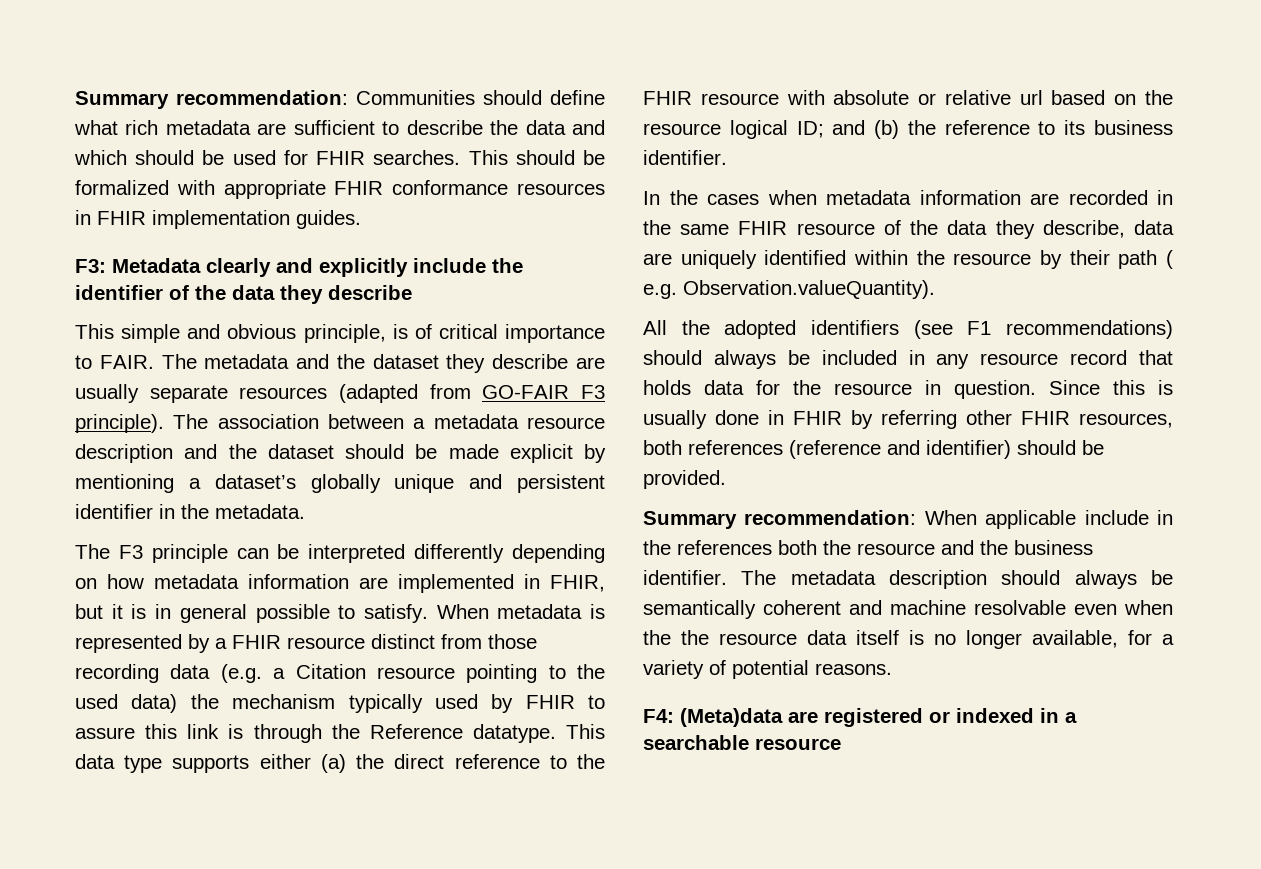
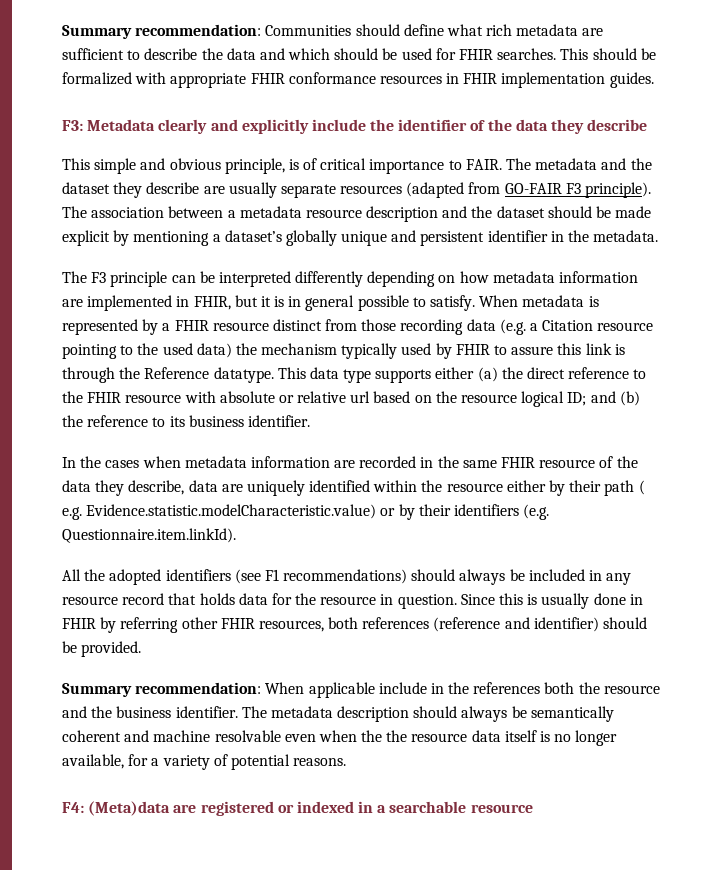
- In the cases when metadata information are recorded in the same FHIR resource of the data they describe, data are uniquely identified within the resource by their path ( e.g. Observation.valueQuantity).
+ In the cases when metadata information are recorded in the same FHIR resource of the data they describe, data are uniquely identified within the resource either by their path ( e.g. Evidence.statistic.modelCharacteristic.value) or by their identifiers (e.g. Questionnaire.item.linkId).

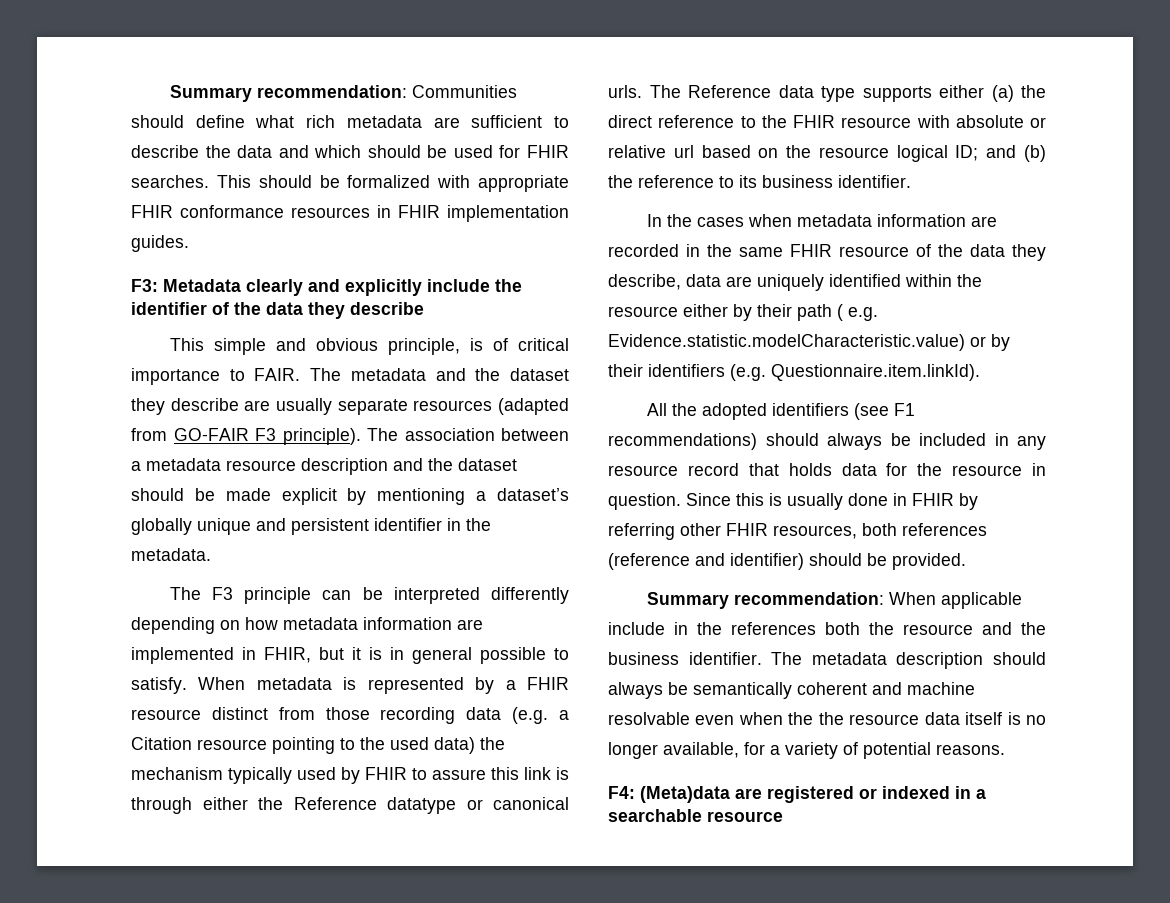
- When metadata is represented by a FHIR resource distinct from those recording data (e.g. a Citation resource pointing to the used data) the mechanism typically used by FHIR to assure this link is through the Reference datatype. This data type supports either (a) the direct reference to the FHIR resource with absolute or relative url based on the resource logical ID;
+ When metadata is represented by a FHIR resource distinct from those recording data (e.g. a Citation resource pointing to the used data) the mechanism typically used by FHIR to assure this link is through either the Reference datatype or canonical urls. The Reference data type supports either (a) the direct reference to the FHIR resource with absolute or relative url based on the resource logical ID;

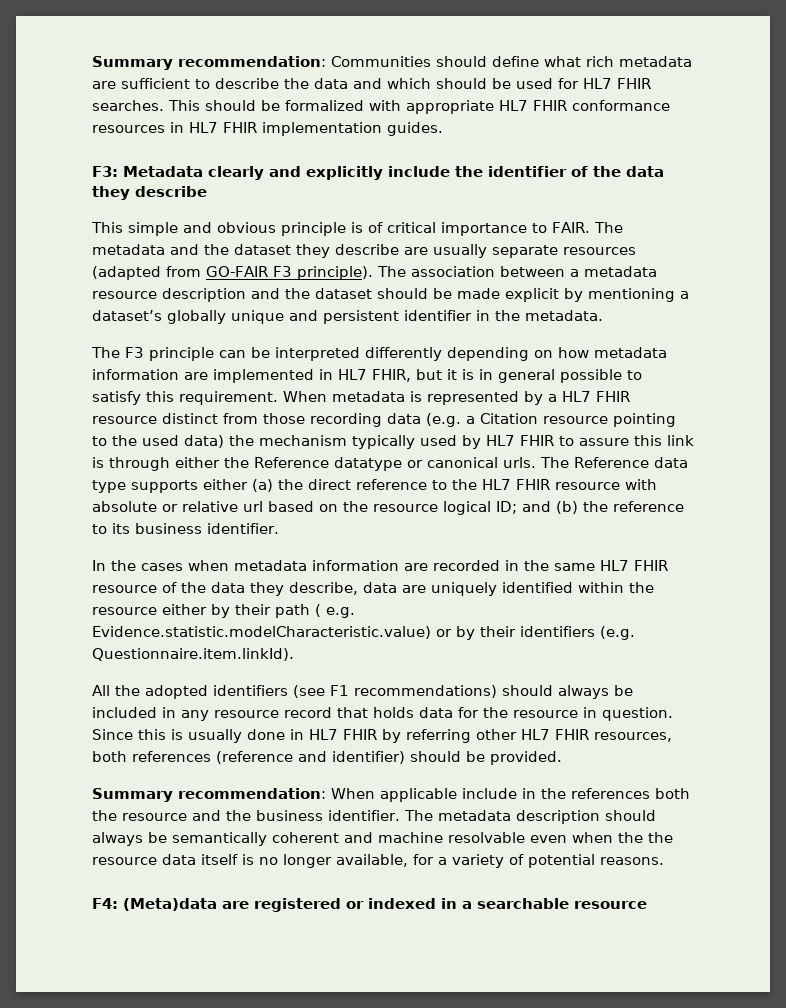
- Summary recommendation: Communities should define what rich metadata are sufficient to describe the data and which should be used for FHIR searches.
+ Summary recommendation: Communities should define what rich metadata are sufficient to describe the data and which should be used for HL7 FHIR searches.
- This should be formalized with appropriate FHIR conformance resources in FHIR implementation guides.
+ This should be formalized with appropriate HL7 FHIR conformance resources in HL7 FHIR implementation guides.
- This simple and obvious principle, is of critical importance to FAIR.
+ This simple and obvious principle is of critical importance to FAIR.
- The F3 principle can be interpreted differently depending on how metadata information are implemented in FHIR, but it is in general possible to satisfy.
+ The F3 principle can be interpreted differently depending on how metadata information are implemented in HL7 FHIR, but it is in general possible to satisfy this requirement.
- When metadata is represented by a FHIR resource distinct from those recording data (e.g. a Citation resource pointing to the used data) the mechanism typically used by FHIR to assure this link is through either the Reference datatype or canonical urls.
+ When metadata is represented by a HL7 FHIR resource distinct from those recording data (e.g. a Citation resource pointing to the used data) the mechanism typically used by HL7 FHIR to assure this link is through either the Reference datatype or canonical urls.
- The Reference data type supports either (a) the direct reference to the FHIR resource with absolute or relative url based on the resource logical ID; and (b) the reference to its business identifier.
+ The Reference data type supports either (a) the direct reference to the HL7 FHIR resource with absolute or relative url based on the resource logical ID; and (b) the reference to its business identifier.
- In the cases when metadata information are recorded in the same FHIR resource of the data they describe, data are uniquely identified within the resource either by their path ( e.g. Evidence.statistic.modelCharacteristic.value) or by their identifiers (e.g. Questionnaire.item.linkId).
+ In the cases when metadata information are recorded in the same HL7 FHIR resource of the data they describe, data are uniquely identified within the resource either by their path ( e.g. Evidence.statistic.modelCharacteristic.value) or by their identifiers (e.g. Questionnaire.item.linkId).
- Since this is usually done in FHIR by referring other FHIR resources, both references (reference and identifier) should be provided.
+ Since this is usually done in HL7 FHIR by referring other HL7 FHIR resources, both references (reference and identifier) should be provided.

